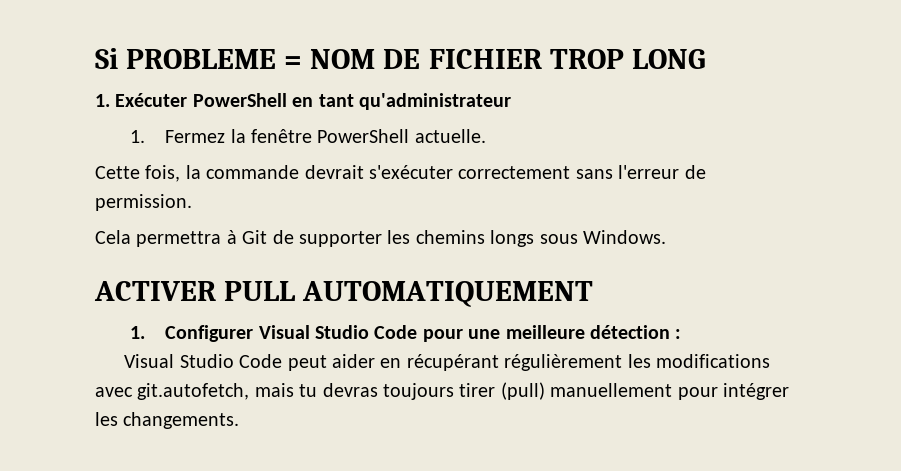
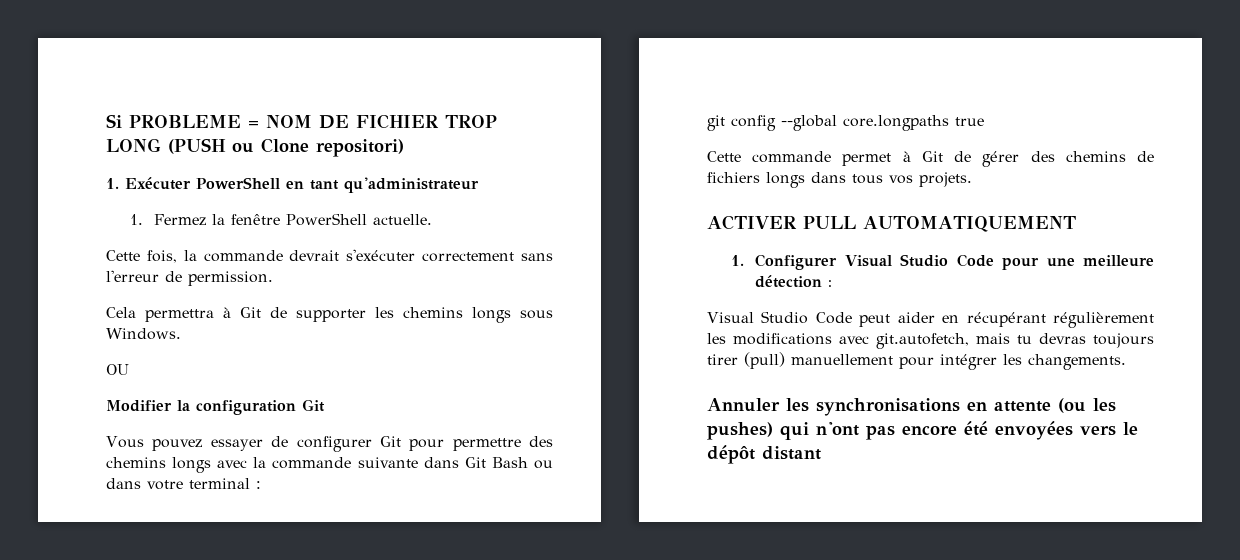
- Si PROBLEME = NOM DE FICHIER TROP LONG
+ Si PROBLEME = NOM DE FICHIER TROP LONG (PUSH ou Clone repositori)
+ OU
+ Modifier la configuration Git
+ Vous pouvez essayer de configurer Git pour permettre des chemins longs avec la commande suivante dans Git Bash ou dans votre terminal :
+ git config --global core.longpaths true
+ Cette commande permet à Git de gérer des chemins de fichiers longs dans tous vos projets.
+ Annuler les synchronisations en attente (ou les pushes) qui n'ont pas encore été envoyées vers le dépôt distant

